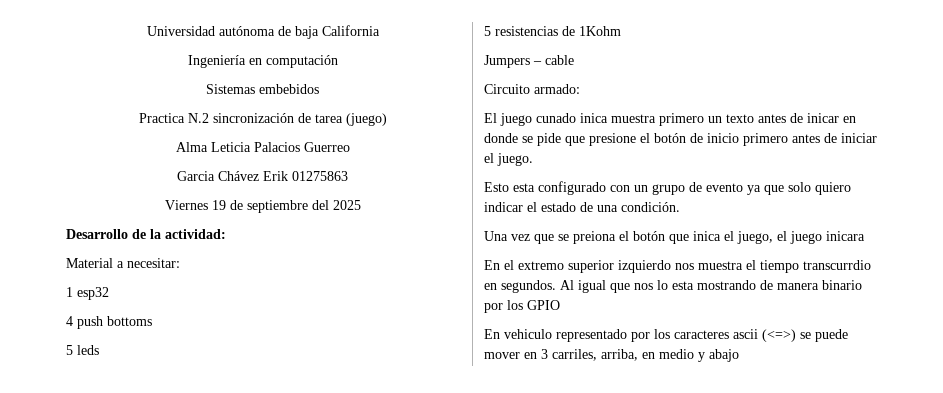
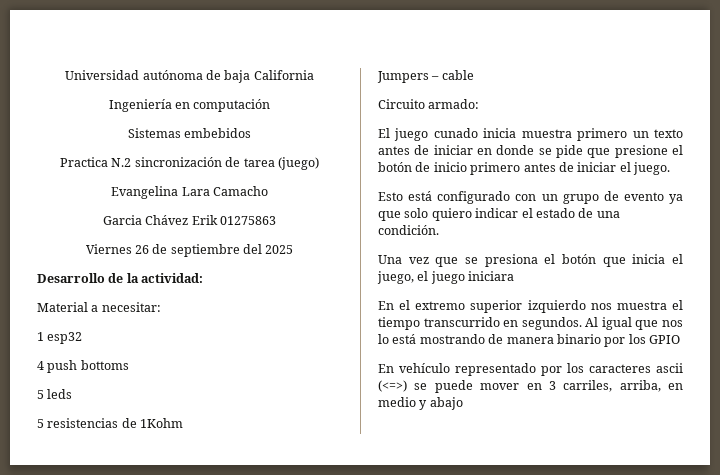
- Alma Leticia Palacios Guerreo
+ Evangelina Lara Camacho
- Viernes 19 de septiembre del 2025
+ Viernes 26 de septiembre del 2025
- El juego cunado inica muestra primero un texto antes de inicar en donde se pide que presione el botón de inicio primero antes de iniciar el juego.
+ El juego cunado inicia muestra primero un texto antes de iniciar en donde se pide que presione el botón de inicio primero antes de iniciar el juego.
- Esto esta configurado con un grupo de evento ya que solo quiero indicar el estado de una condición.
+ Esto está configurado con un grupo de evento ya que solo quiero indicar el estado de una condición.
- Una vez que se preiona el botón que inica el juego, el juego inicara
+ Una vez que se presiona el botón que inicia el juego, el juego iniciara
- En el extremo superior izquierdo nos muestra el tiempo transcurrdio en segundos.
+ En el extremo superior izquierdo nos muestra el tiempo transcurrido en segundos.
- Al igual que nos lo esta mostrando de manera binario por los GPIO
+ Al igual que nos lo está mostrando de manera binario por los GPIO
- En vehiculo representado por los caracteres ascii (<=>) se puede mover en 3 carriles, arriba, en medio y abajo
+ En vehículo representado por los caracteres ascii (<=>) se puede mover en 3 carriles, arriba, en medio y abajo

